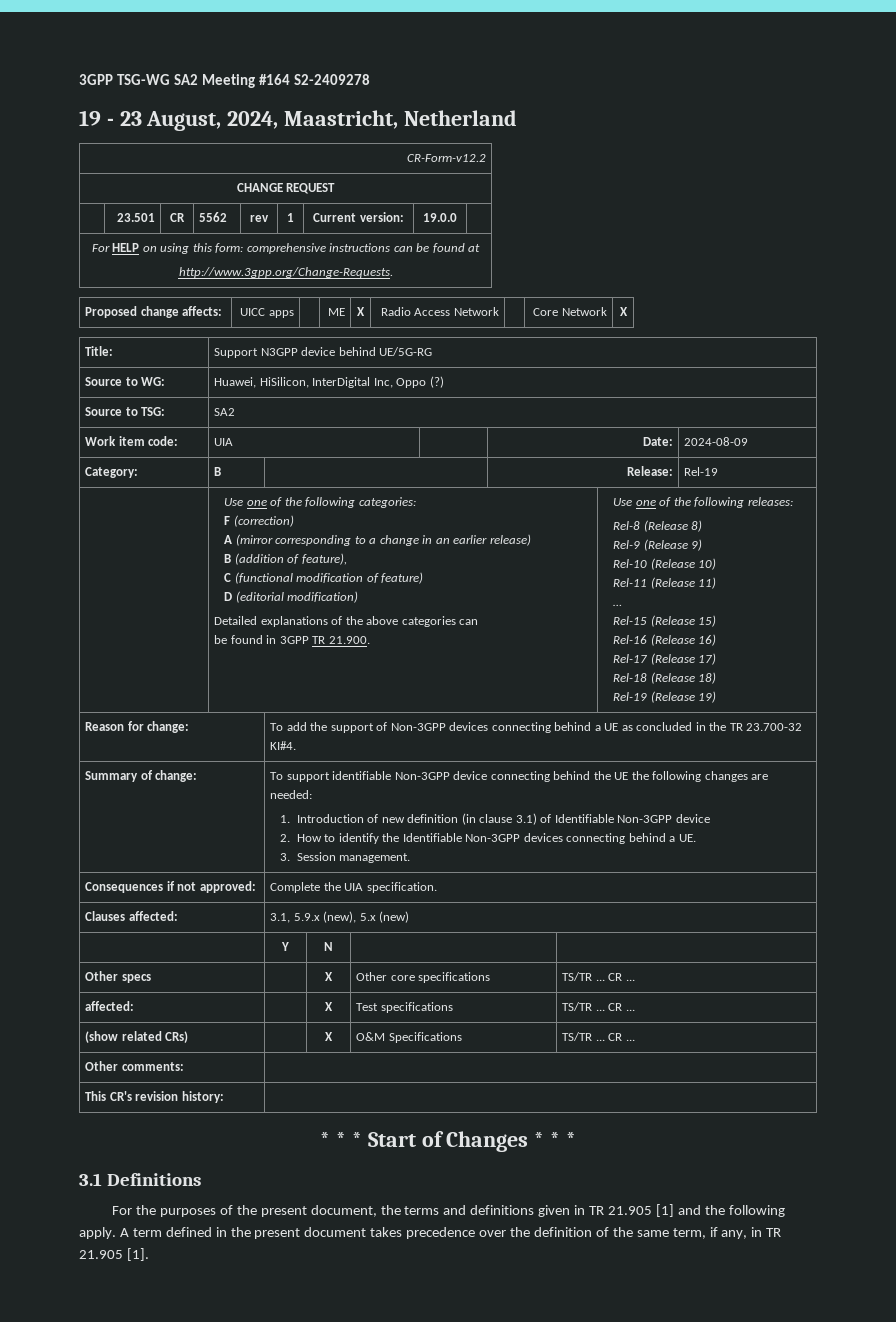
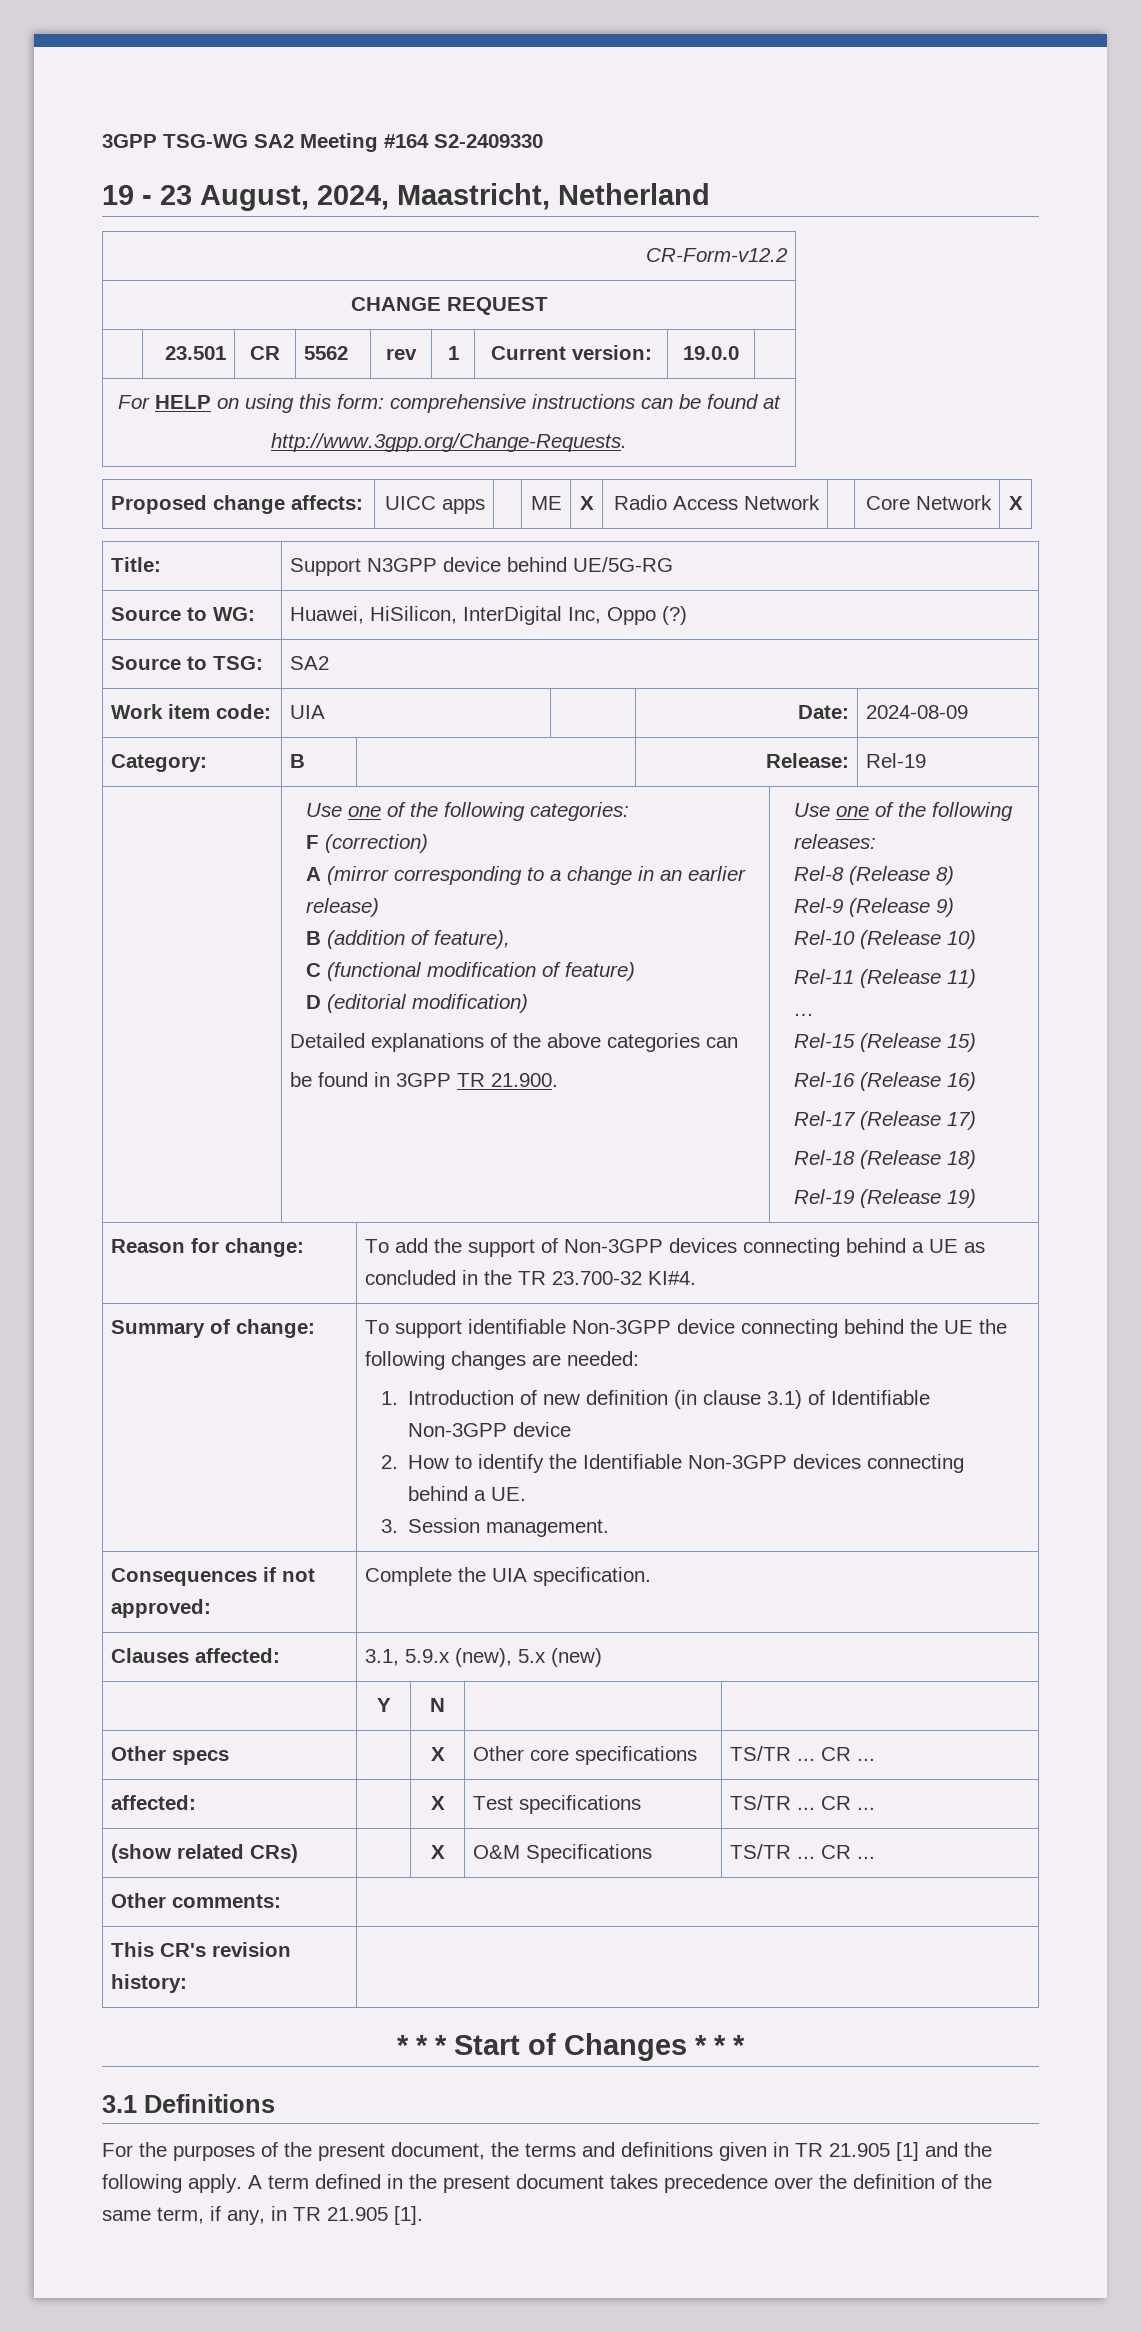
- 3GPP TSG-WG SA2 Meeting #164 S2-2409278
+ 3GPP TSG-WG SA2 Meeting #164 S2-2409330

